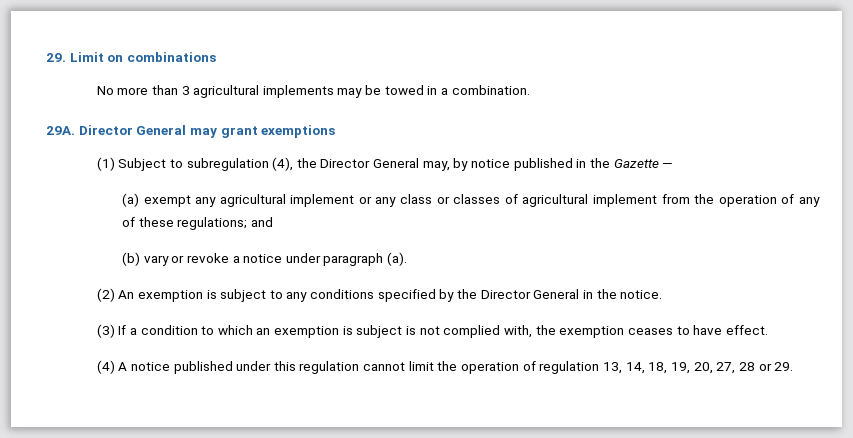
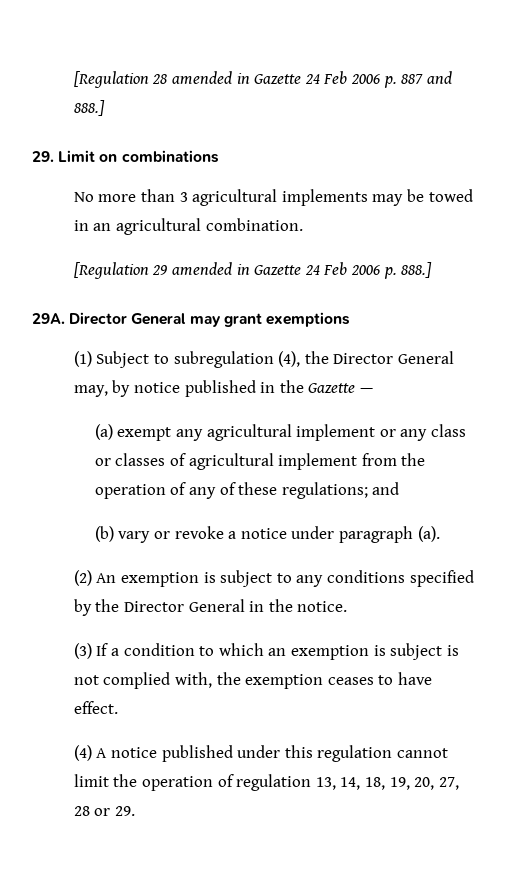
+ [Regulation 28 amended in Gazette 24 Feb 2006 p. 887 and 888.]
- No more than 3 agricultural implements may be towed in a combination.
+ No more than 3 agricultural implements may be towed in an agricultural combination.
+ [Regulation 29 amended in Gazette 24 Feb 2006 p. 888.]

